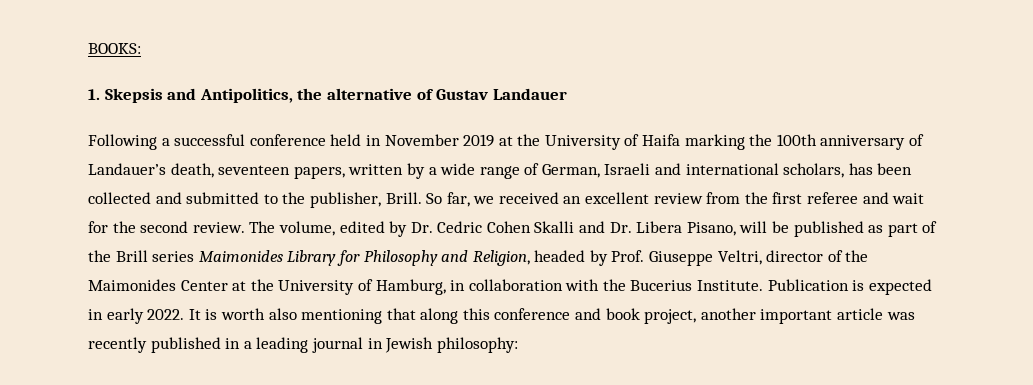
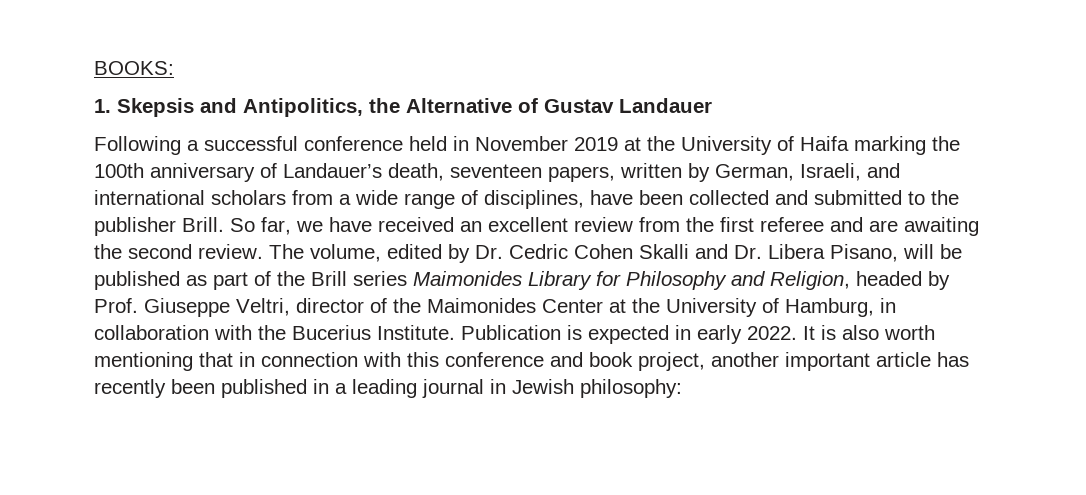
- 1. Skepsis and Antipolitics, the alternative of Gustav Landauer
+ 1. Skepsis and Antipolitics, the Alternative of Gustav Landauer
- Following a successful conference held in November 2019 at the University of Haifa marking the 100th anniversary of Landauer’s death, seventeen papers, written by a wide range of German, Israeli and international scholars, has been collected and submitted to the publisher, Brill.
+ Following a successful conference held in November 2019 at the University of Haifa marking the 100th anniversary of Landauer’s death, seventeen papers, written by German, Israeli, and international scholars from a wide range of disciplines, have been collected and submitted to the publisher Brill.
- So far, we received an excellent review from the first referee and wait for the second review.
+ So far, we have received an excellent review from the first referee and are awaiting the second review.
- It is worth also mentioning that along this conference and book project, another important article was recently published in a leading journal in Jewish philosophy:
+ It is also worth mentioning that in connection with this conference and book project, another important article has recently been published in a leading journal in Jewish philosophy:

